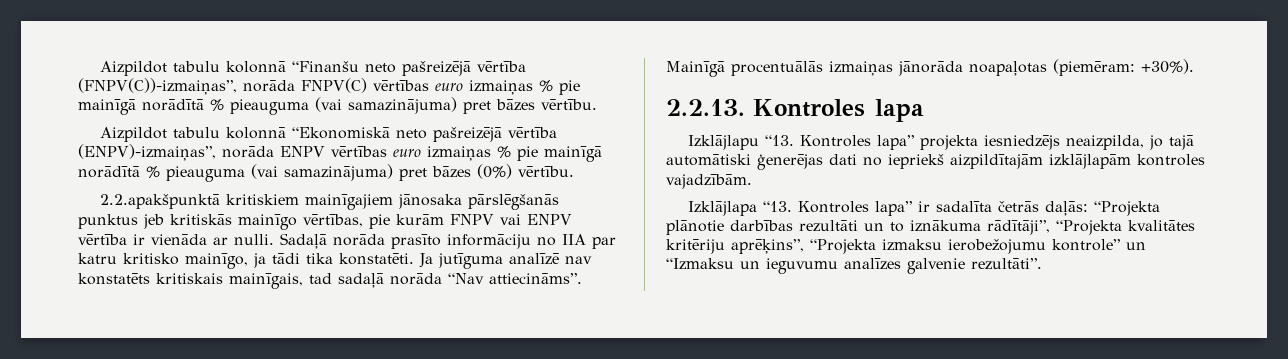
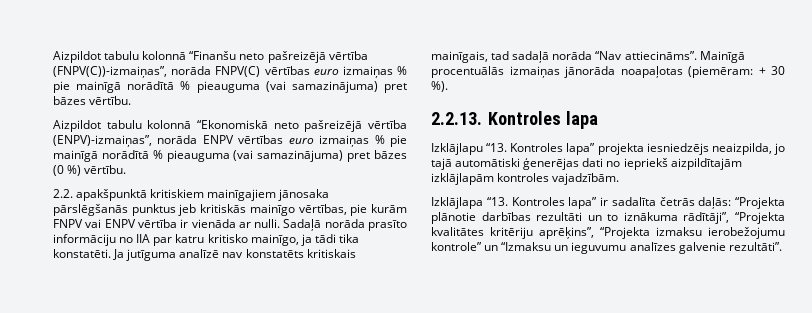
- Aizpildot tabulu kolonnā “Ekonomiskā neto pašreizējā vērtība (ENPV)-izmaiņas”, norāda ENPV vērtības euro izmaiņas % pie mainīgā norādītā % pieauguma (vai samazinājuma) pret bāzes (0%) vērtību.
- 2.2.apakšpunktā kritiskiem mainīgajiem jānosaka pārslēgšanās punktus jeb kritiskās mainīgo vērtības, pie kurām FNPV vai ENPV vērtība ir vienāda ar nulli.
+ Aizpildot tabulu kolonnā “Ekonomiskā neto pašreizējā vērtība (ENPV)-izmaiņas”, norāda ENPV vērtības euro izmaiņas % pie mainīgā norādītā % pieauguma (vai samazinājuma) pret bāzes (0 %) vērtību.
+ 2.2. apakšpunktā kritiskiem mainīgajiem jānosaka pārslēgšanās punktus jeb kritiskās mainīgo vērtības, pie kurām FNPV vai ENPV vērtība ir vienāda ar nulli.
- Mainīgā procentuālās izmaiņas jānorāda noapaļotas (piemēram: +30%).
+ Mainīgā procentuālās izmaiņas jānorāda noapaļotas (piemēram: + 30 %).

